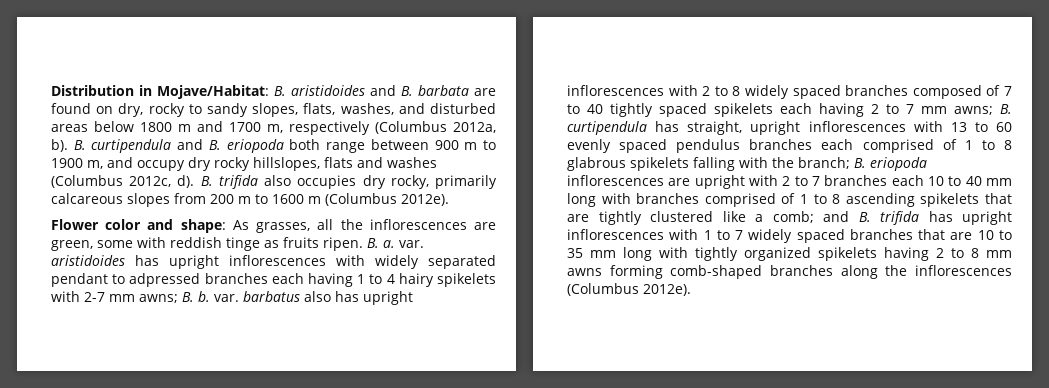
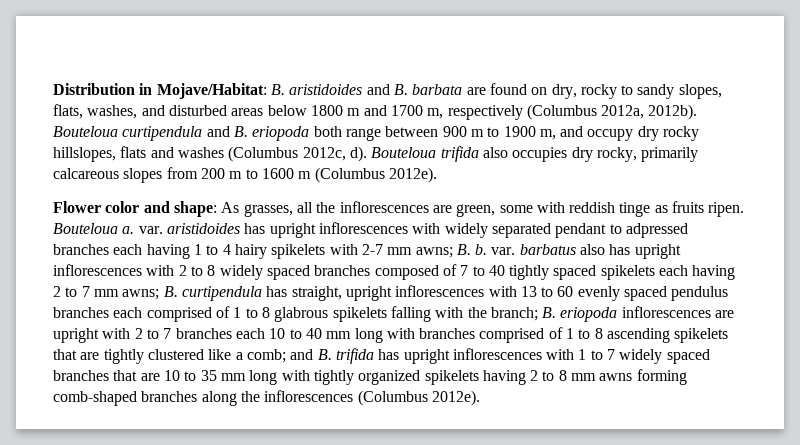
- Distribution in Mojave/Habitat: B. aristidoides and B. barbata are found on dry, rocky to sandy slopes, flats, washes, and disturbed areas below 1800 m and 1700 m, respectively (Columbus 2012a, b). B. curtipendula and B. eriopoda both range between 900 m to 1900 m, and occupy dry rocky hillslopes, flats and washes (Columbus 2012c, d).
+ Distribution in Mojave/Habitat: B. aristidoides and B. barbata are found on dry, rocky to sandy slopes, flats, washes, and disturbed areas below 1800 m and 1700 m, respectively (Columbus 2012a, 2012b). Bouteloua curtipendula and B. eriopoda both range between 900 m to 1900 m, and occupy dry rocky hillslopes, flats and washes (Columbus 2012c, d).
- B. trifida also occupies dry rocky, primarily calcareous slopes from 200 m to 1600 m (Columbus 2012e).
+ Bouteloua trifida also occupies dry rocky, primarily calcareous slopes from 200 m to 1600 m (Columbus 2012e).
- B. a. var. aristidoides has upright inflorescences with widely separated pendant to adpressed branches each having 1 to 4 hairy spikelets with 2-7 mm awns;
+ Bouteloua a. var. aristidoides has upright inflorescences with widely separated pendant to adpressed branches each having 1 to 4 hairy spikelets with 2-7 mm awns;

